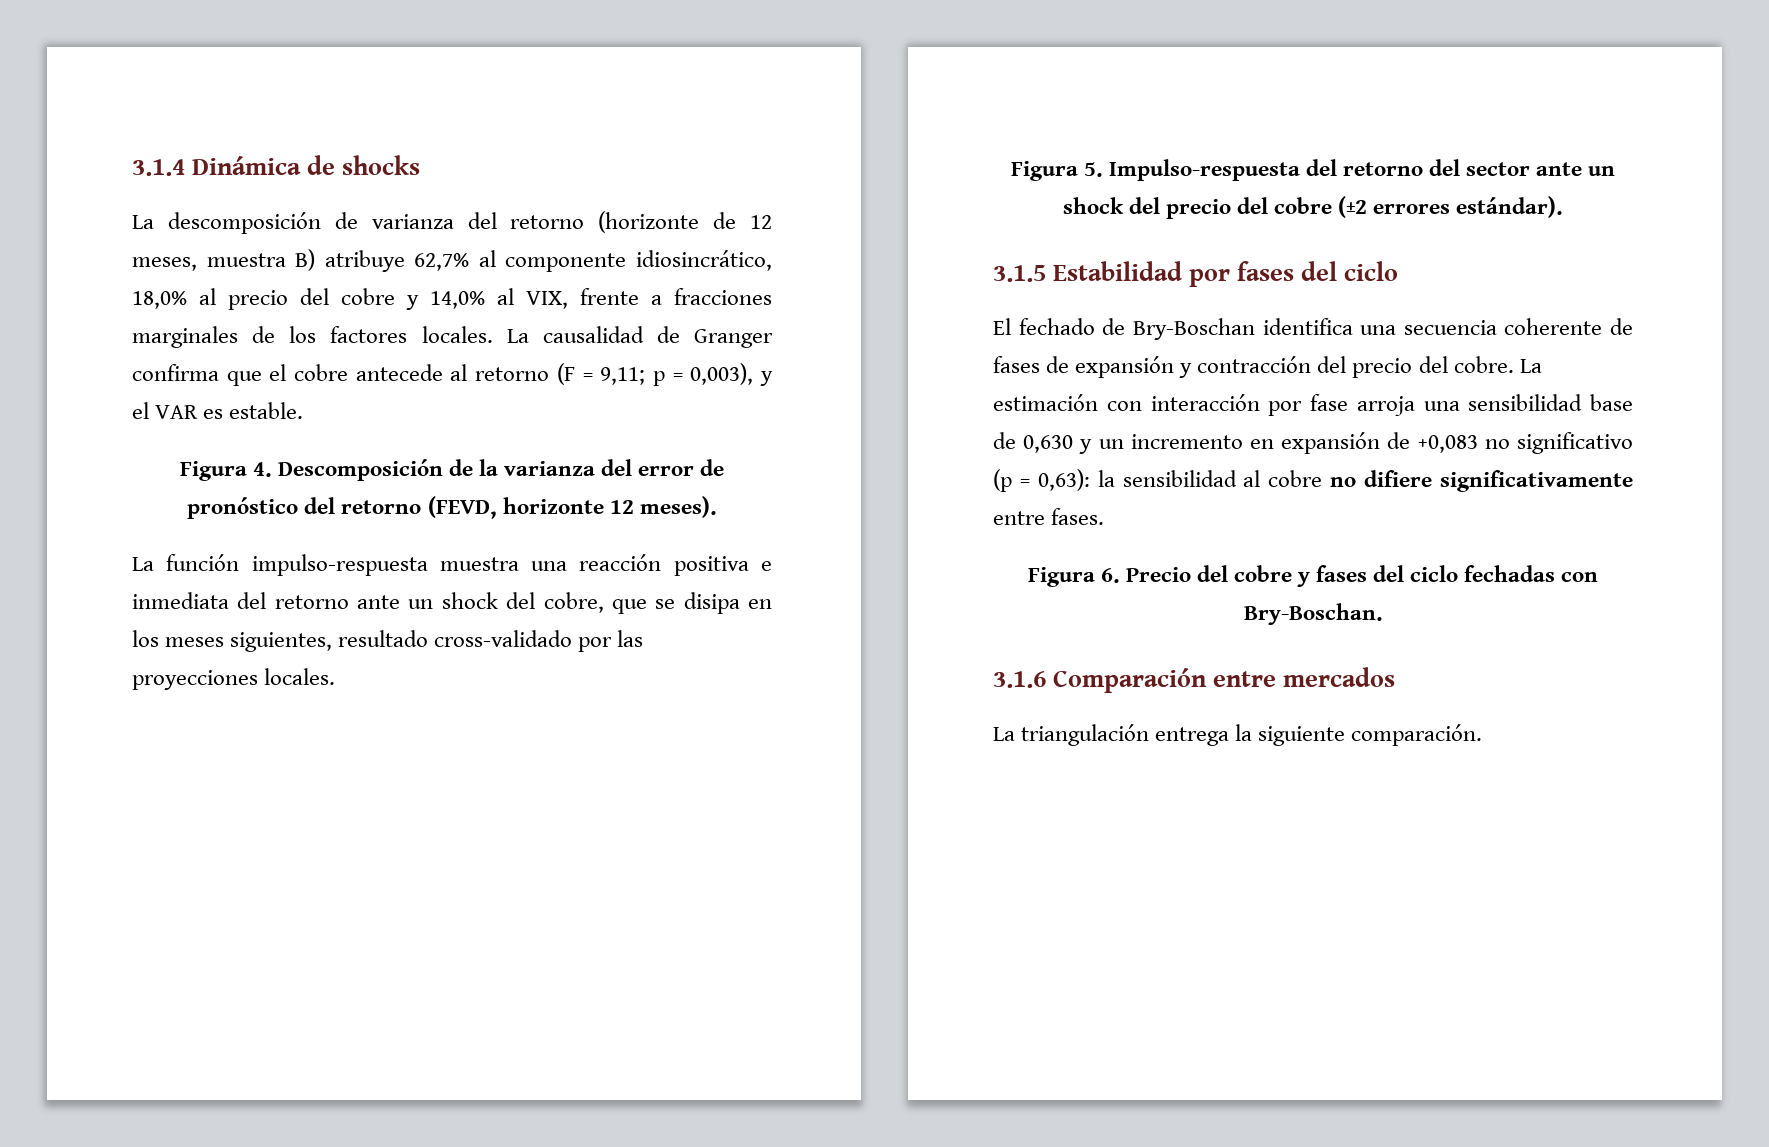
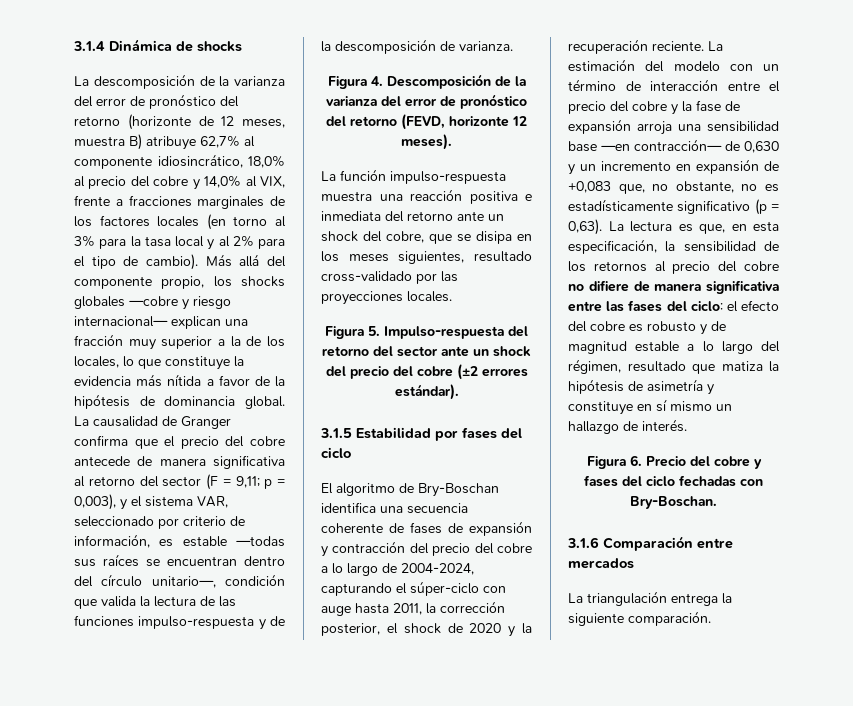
- La descomposición de varianza del retorno (horizonte de 12 meses, muestra B) atribuye 62,7% al componente idiosincrático, 18,0% al precio del cobre y 14,0% al VIX, frente a fracciones marginales de los factores locales.
+ La descomposición de la varianza del error de pronóstico del retorno (horizonte de 12 meses, muestra B) atribuye 62,7% al componente idiosincrático, 18,0% al precio del cobre y 14,0% al VIX, frente a fracciones marginales de los factores locales (en torno al 3% para la tasa local y al 2% para el tipo de cambio). Más allá del componente propio, los shocks globales —cobre y riesgo internacional— explican una fracción muy superior a la de los locales, lo que constituye la evidencia más nítida a favor de la hipótesis de dominancia global.
- La causalidad de Granger confirma que el cobre antecede al retorno (F = 9,11; p = 0,003), y el VAR es estable.
+ La causalidad de Granger confirma que el precio del cobre antecede de manera significativa al retorno del sector (F = 9,11; p = 0,003), y el sistema VAR, seleccionado por criterio de información, es estable —todas sus raíces se encuentran dentro del círculo unitario—, condición que valida la lectura de las funciones impulso-respuesta y de la descomposición de varianza.
- El fechado de Bry-Boschan identifica una secuencia coherente de fases de expansión y contracción del precio del cobre. La estimación con interacción por fase arroja una sensibilidad base de 0,630 y un incremento en expansión de +0,083 no significativo (p = 0,63): la sensibilidad al cobre no difiere significativamente entre fases.
+ El algoritmo de Bry-Boschan identifica una secuencia coherente de fases de expansión y contracción del precio del cobre a lo largo de 2004-2024, capturando el súper-ciclo con auge hasta 2011, la corrección posterior, el shock de 2020 y la recuperación reciente. La estimación del modelo con un término de interacción entre el precio del cobre y la fase de expansión arroja una sensibilidad base —en contracción— de 0,630 y un incremento en expansión de +0,083 que, no obstante, no es estadísticamente significativo (p = 0,63). La lectura es que, en esta especificación, la sensibilidad de los retornos al precio del cobre no difiere de manera significativa entre las fases del ciclo: el efecto del cobre es robusto y de magnitud estable a lo largo del régimen, resultado que matiza la hipótesis de asimetría y constituye en sí mismo un hallazgo de interés.

